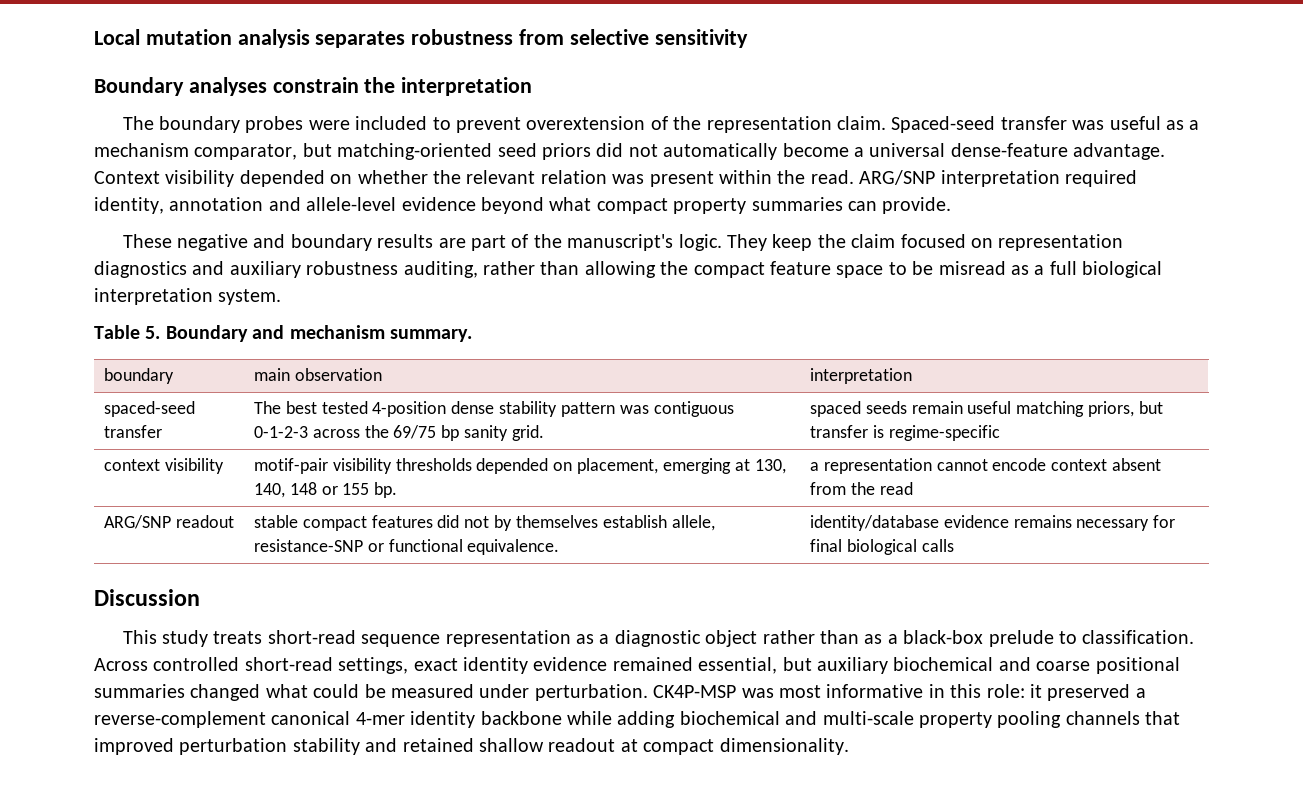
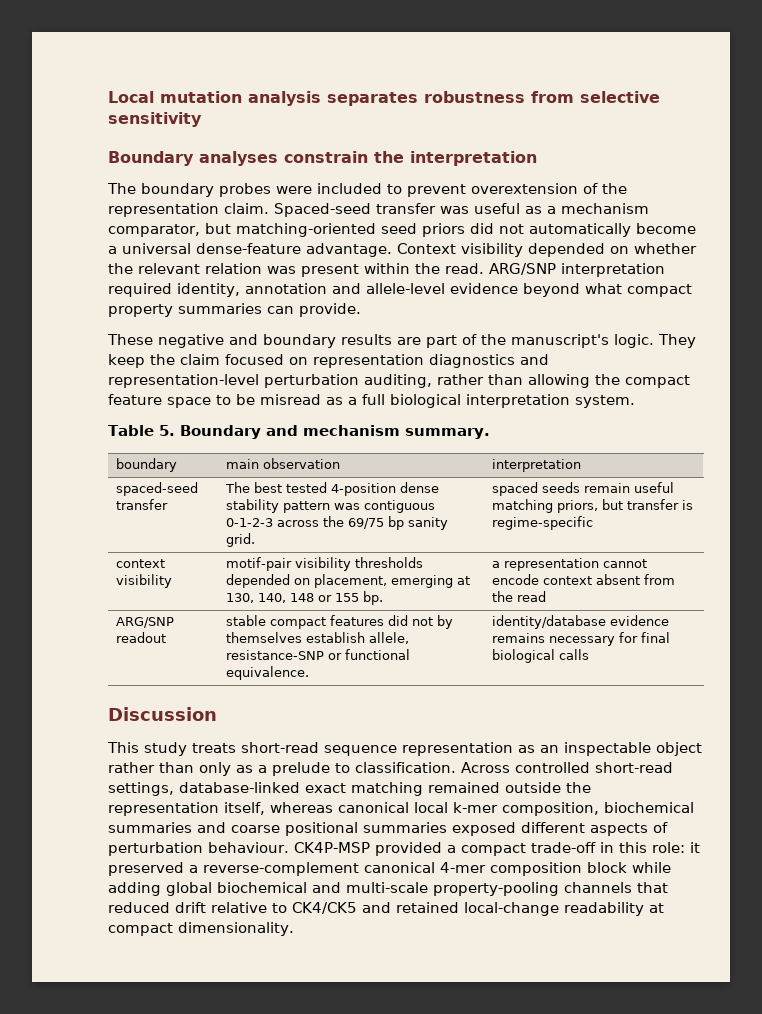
- They keep the claim focused on representation diagnostics and auxiliary robustness auditing, rather than allowing the compact feature space to be misread as a full biological interpretation system.
+ They keep the claim focused on representation diagnostics and representation-level perturbation auditing, rather than allowing the compact feature space to be misread as a full biological interpretation system.
- This study treats short-read sequence representation as a diagnostic object rather than as a black-box prelude to classification.
+ This study treats short-read sequence representation as an inspectable object rather than only as a prelude to classification.
- Across controlled short-read settings, exact identity evidence remained essential, but auxiliary biochemical and coarse positional summaries changed what could be measured under perturbation. CK4P-MSP was most informative in this role: it preserved a reverse-complement canonical 4-mer identity backbone while adding biochemical and multi-scale property pooling channels that improved perturbation stability and retained shallow readout at compact dimensionality.
+ Across controlled short-read settings, database-linked exact matching remained outside the representation itself, whereas canonical local k-mer composition, biochemical summaries and coarse positional summaries exposed different aspects of perturbation behaviour. CK4P-MSP provided a compact trade-off in this role: it preserved a reverse-complement canonical 4-mer composition block while adding global biochemical and multi-scale property-pooling channels that reduced drift relative to CK4/CK5 and retained local-change readability at compact dimensionality.

